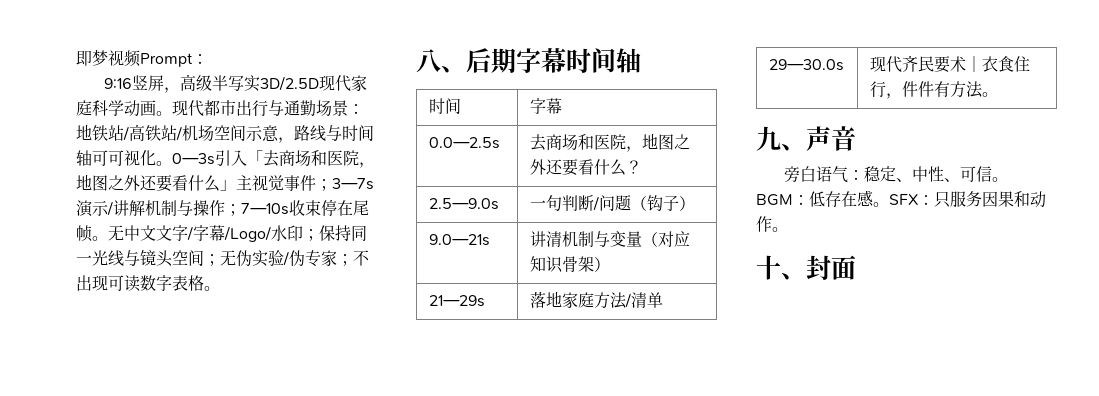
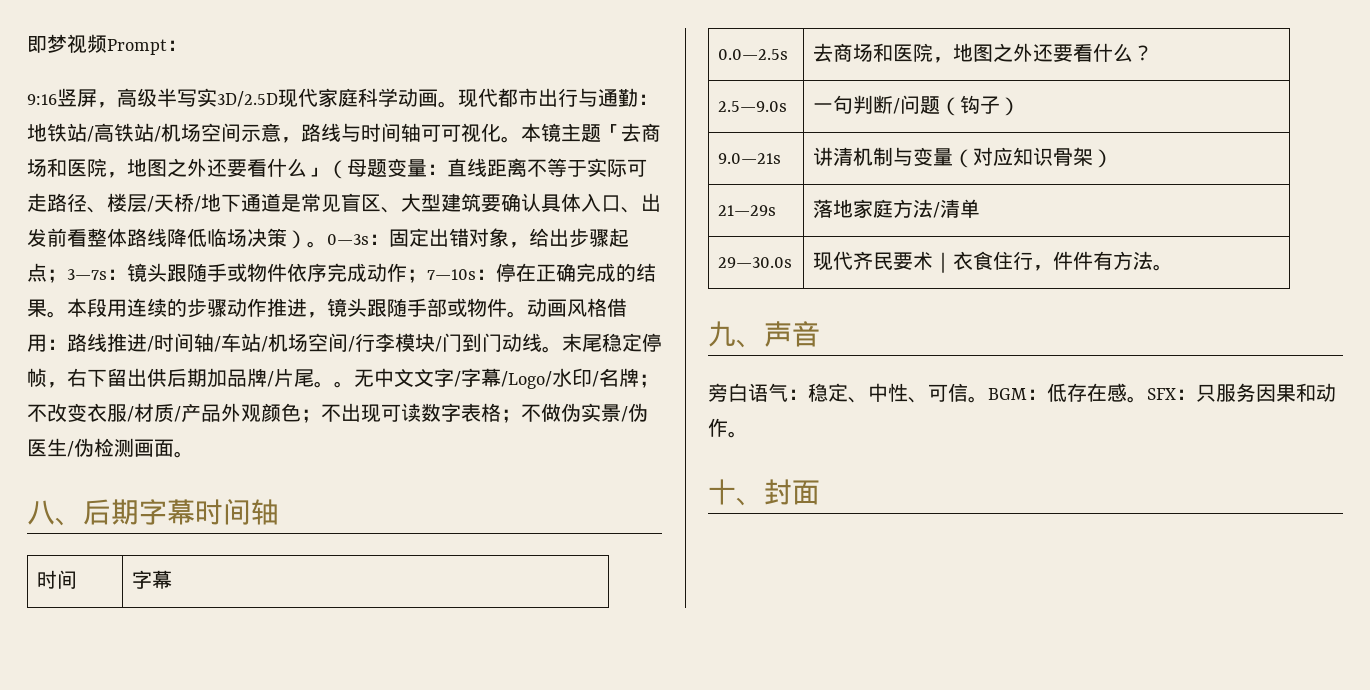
- 现代都市出行与通勤场景：地铁站/高铁站/机场空间示意，路线与时间轴可可视化。
+ 现代都市出行与通勤：地铁站/高铁站/机场空间示意，路线与时间轴可可视化。
- 0—3s引入「去商场和医院，地图之外还要看什么」主视觉事件；3—7s演示/讲解机制与操作；7—10s收束停在尾帧。
+ 本镜主题「去商场和医院，地图之外还要看什么」（母题变量：直线距离不等于实际可走路径、楼层/天桥/地下通道是常见盲区、大型建筑要确认具体入口、出发前看整体路线降低临场决策）。0—3s：固定出错对象，给出步骤起点；3—7s：镜头跟随手或物件依序完成动作；7—10s：停在正确完成的结果。本段用连续的步骤动作推进，镜头跟随手部或物件。动画风格借用：路线推进/时间轴/车站/机场空间/行李模块/门到门动线。末尾稳定停帧，右下留出供后期加品牌/片尾。。
- 无中文文字/字幕/Logo/水印；保持同一光线与镜头空间；无伪实验/伪专家；不出现可读数字表格。
+ 无中文文字/字幕/Logo/水印/名牌；不改变衣服/材质/产品外观颜色；不出现可读数字表格；不做伪实景/伪医生/伪检测画面。

